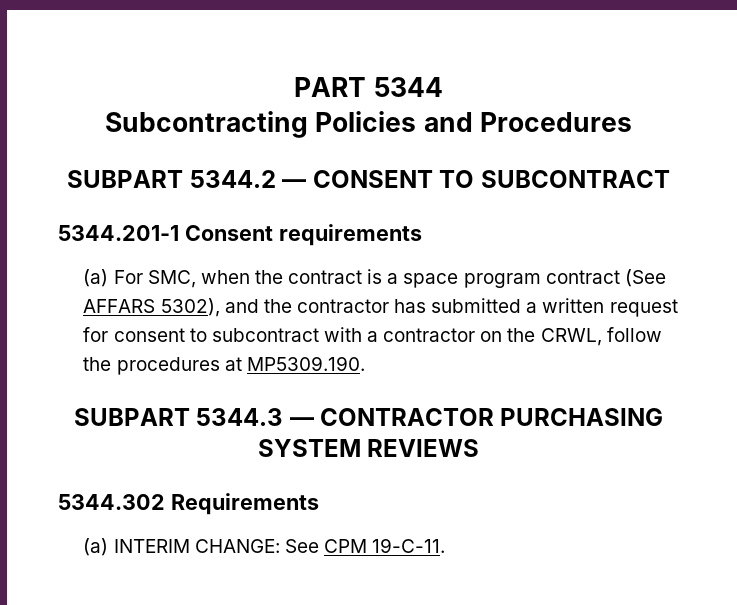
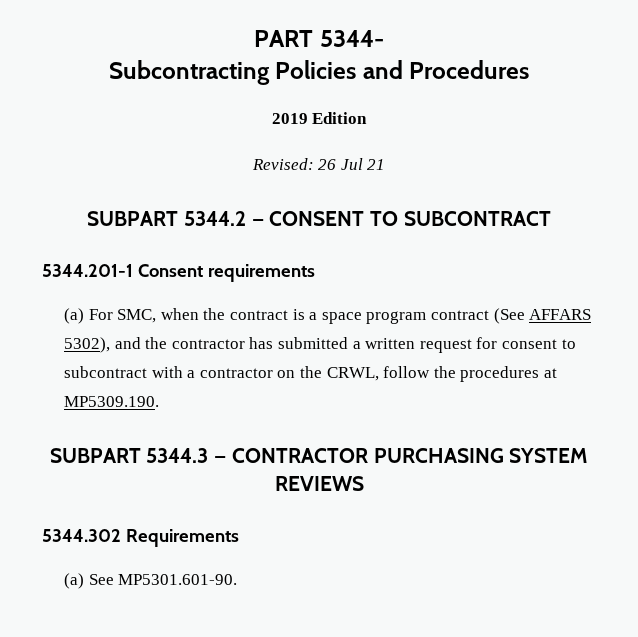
- PART 5344
+ PART 5344-
+ 2019 Edition
+ Revised: 26 Jul 21
- (a) INTERIM CHANGE: See CPM 19-C-11.
+ (a) See MP5301.601-90.

